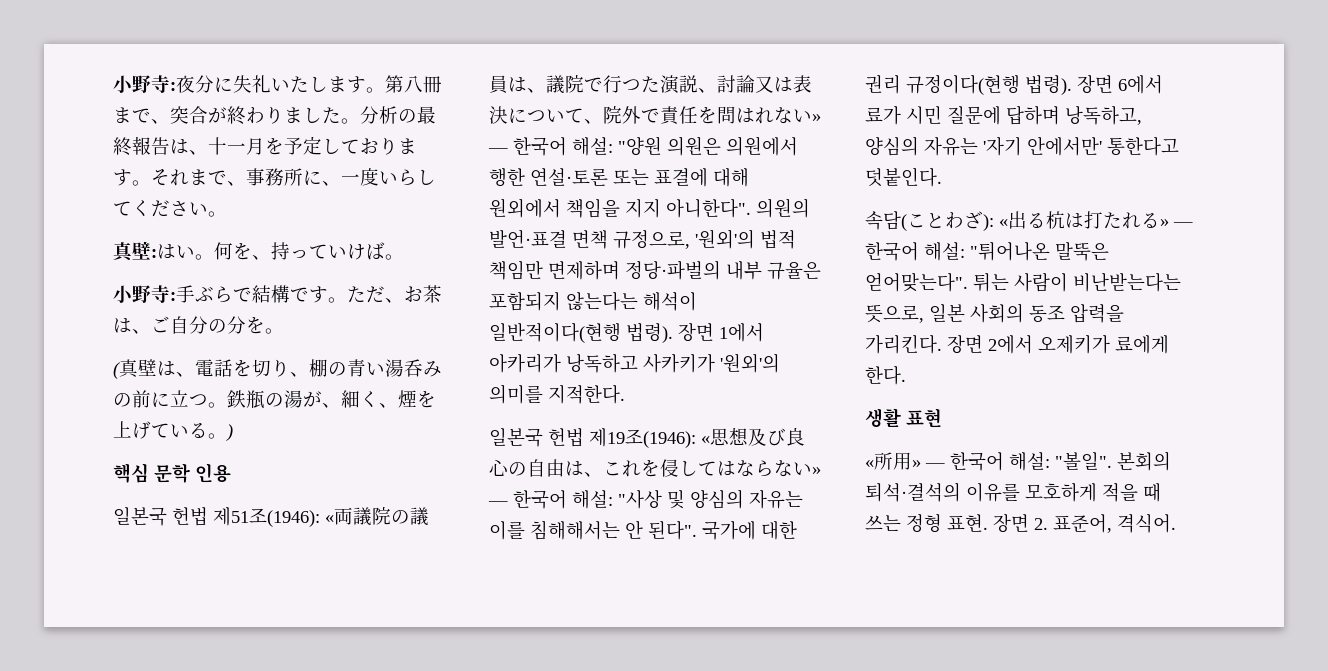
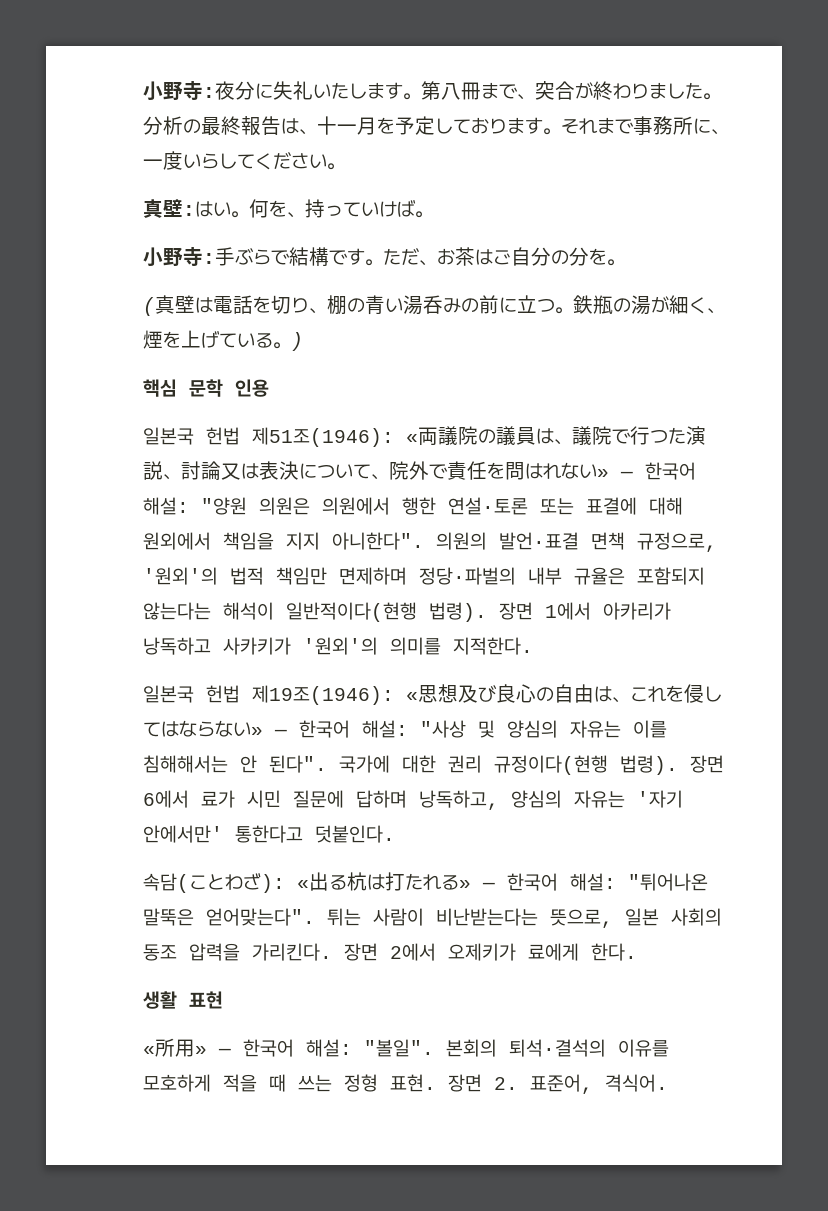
- それまで、事務所に、一度いらしてください。
+ それまで事務所に、一度いらしてください。
- ただ、お茶は、ご自分の分を。
+ ただ、お茶はご自分の分を。
- (真壁は、電話を切り、棚の青い湯呑みの前に立つ。
+ (真壁は電話を切り、棚の青い湯呑みの前に立つ。
- 鉄瓶の湯が、細く、煙を上げている。)
+ 鉄瓶の湯が細く、煙を上げている。)

